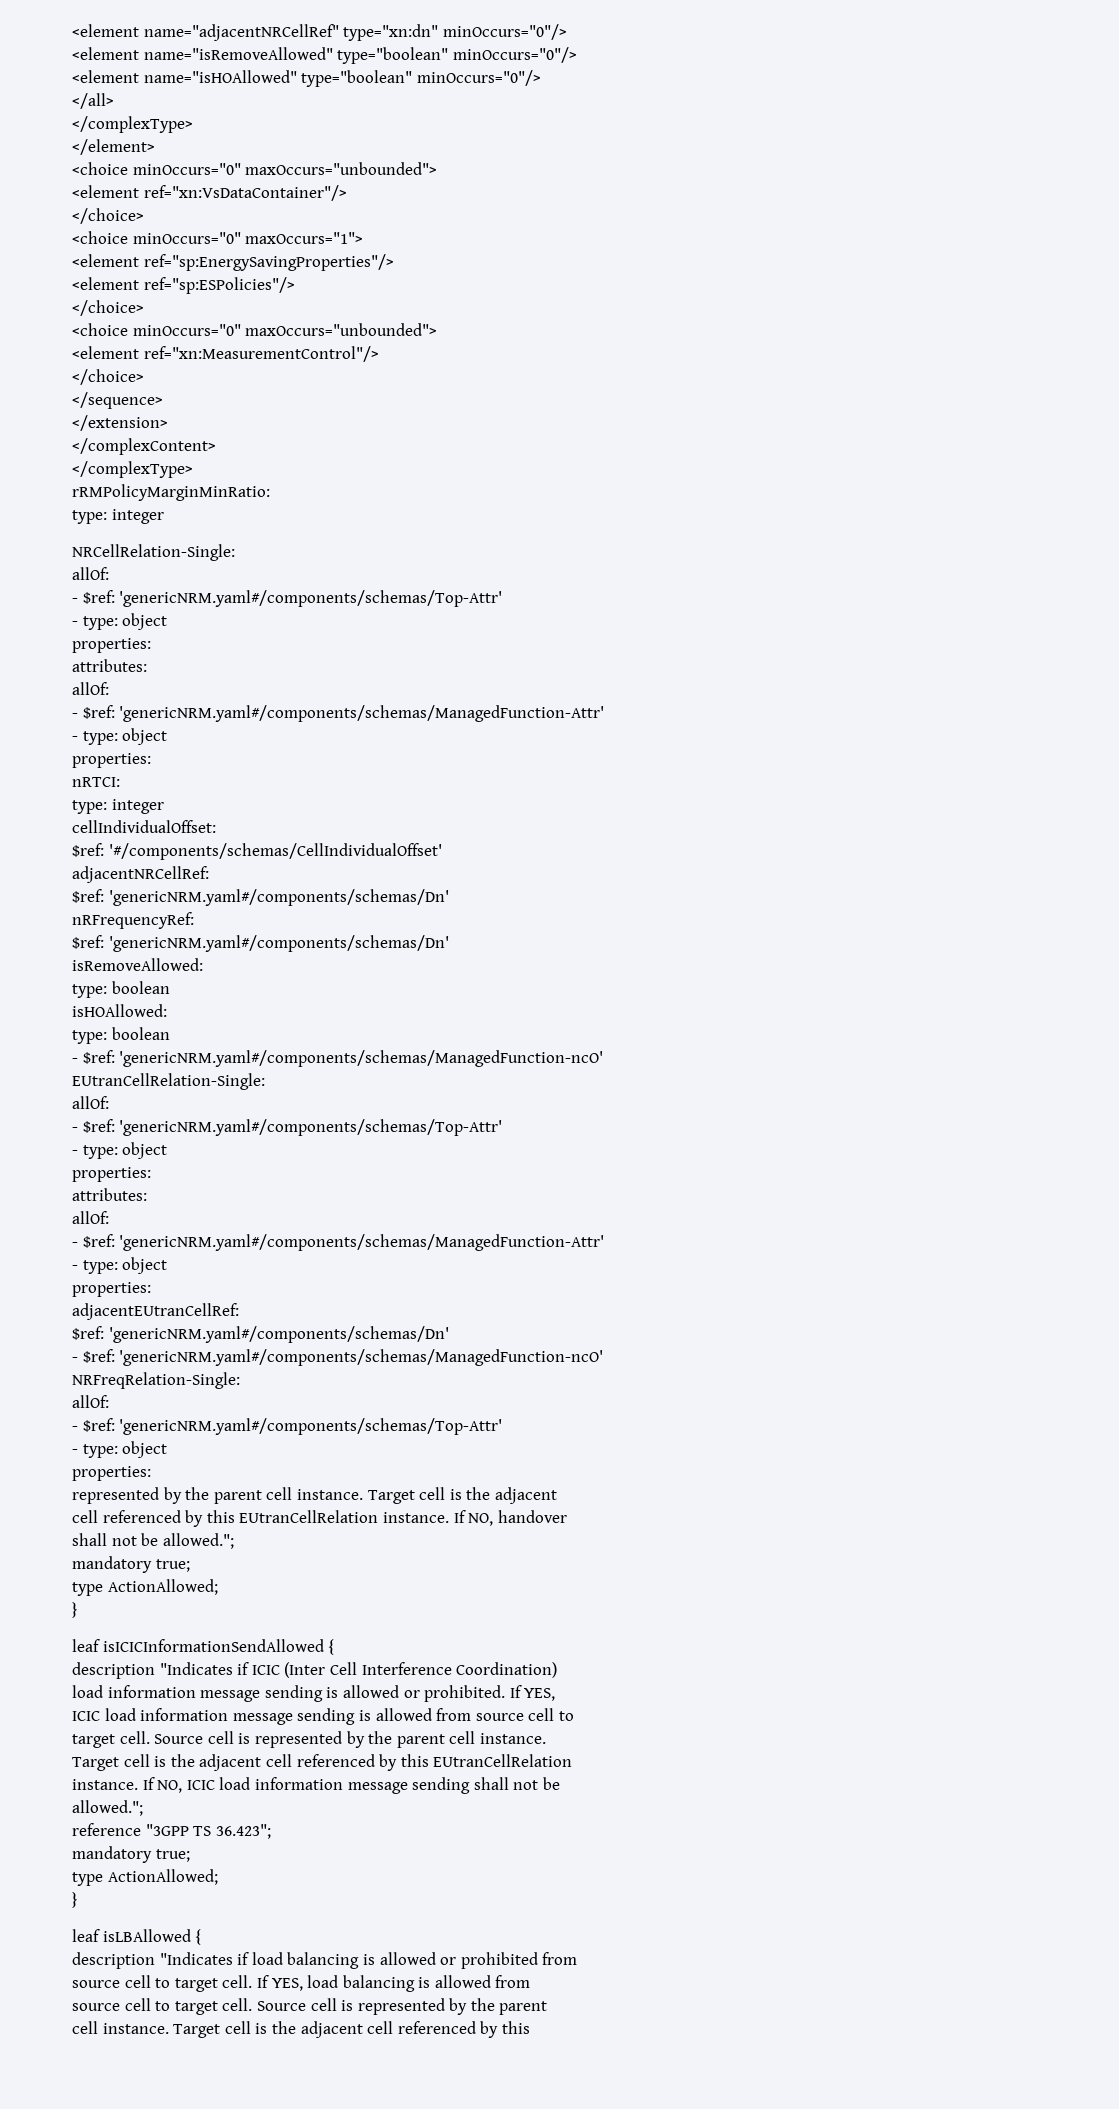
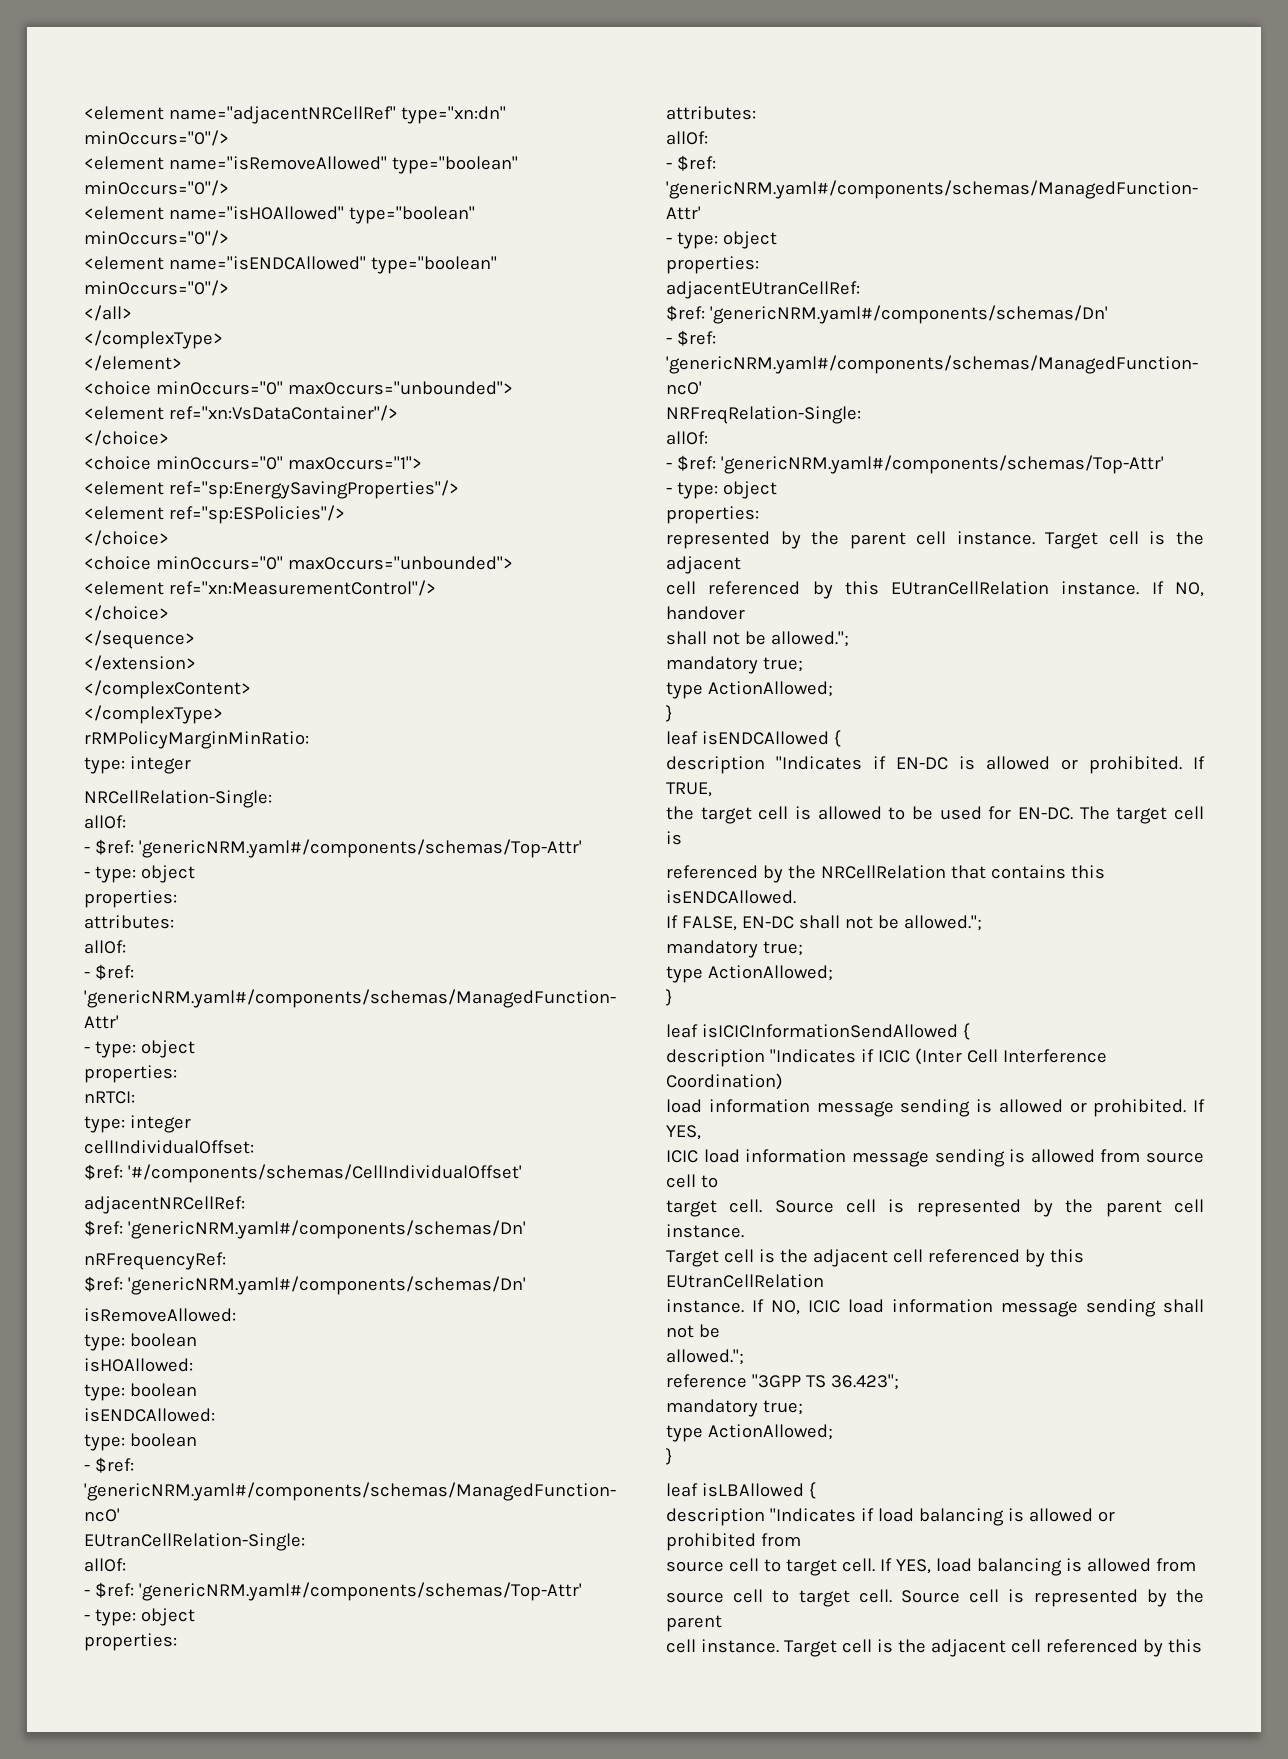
+ <element name="isENDCAllowed" type="boolean" minOccurs="0"/>
+ isENDCAllowed:
+ type: boolean
+ leaf isENDCAllowed {
+ description "Indicates if EN-DC is allowed or prohibited. If TRUE,
+ the target cell is allowed to be used for EN-DC. The target cell is
+ referenced by the NRCellRelation that contains this isENDCAllowed.
+ If FALSE, EN-DC shall not be allowed.";
+ mandatory true;
+ type ActionAllowed;
+ }

